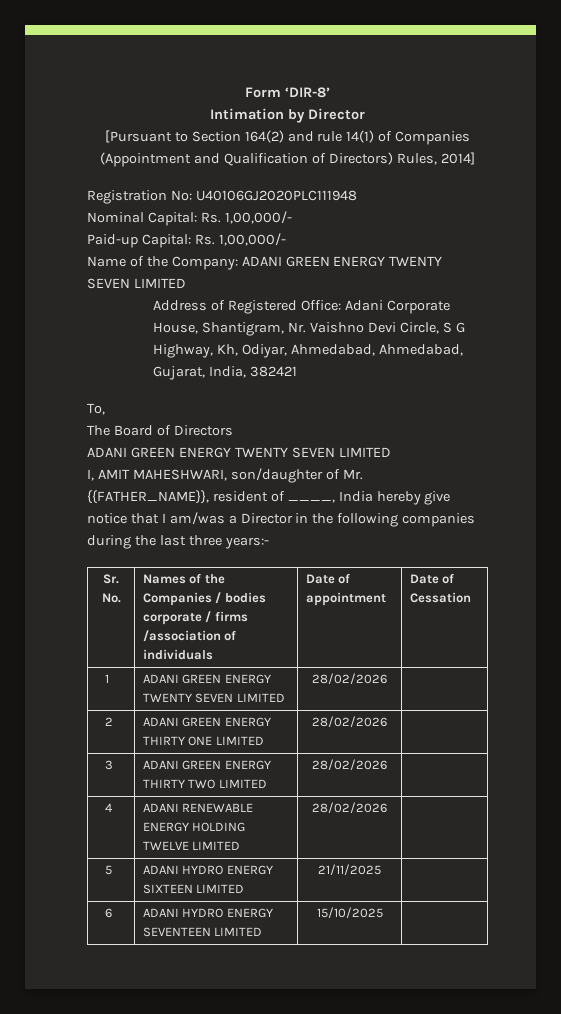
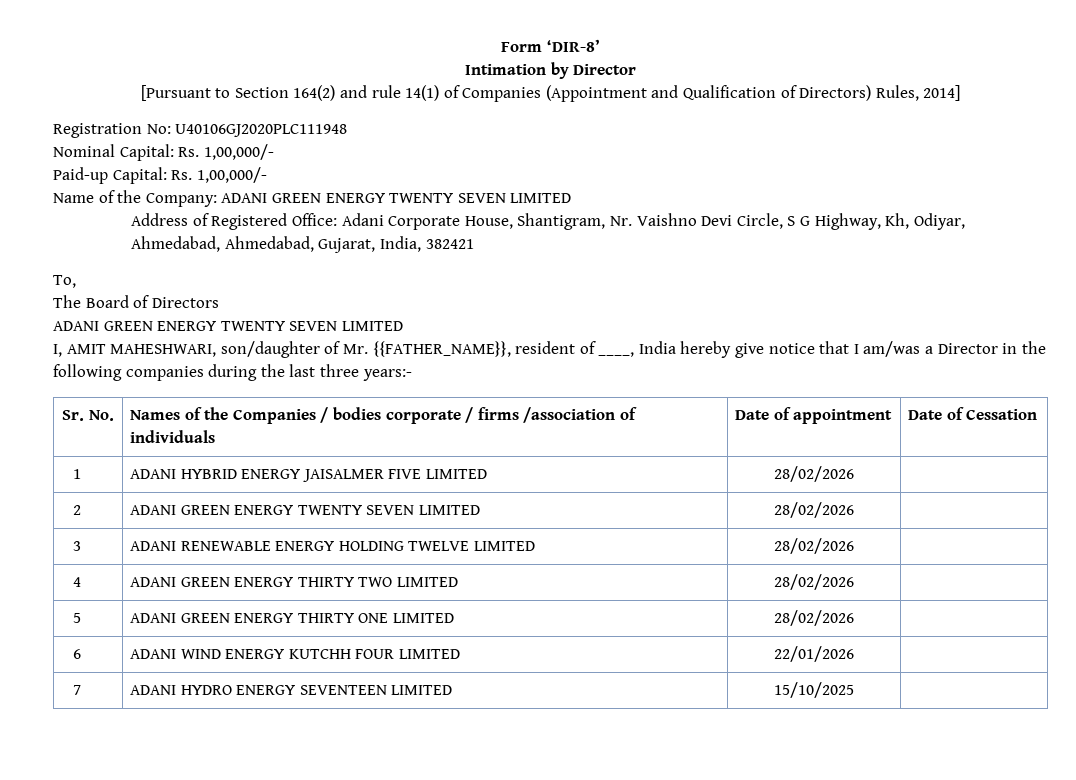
- 1 | ADANI GREEN ENERGY TWENTY SEVEN LIMITED | 28/02/2026 |
+ 1 | ADANI HYBRID ENERGY JAISALMER FIVE LIMITED | 28/02/2026 |
+ 2 | ADANI GREEN ENERGY TWENTY SEVEN LIMITED | 28/02/2026 |
- 2 | ADANI GREEN ENERGY THIRTY ONE LIMITED | 28/02/2026 |
+ 3 | ADANI RENEWABLE ENERGY HOLDING TWELVE LIMITED | 28/02/2026 |
+ 4 | ADANI GREEN ENERGY THIRTY TWO LIMITED | 28/02/2026 |
+ 5 | ADANI GREEN ENERGY THIRTY ONE LIMITED | 28/02/2026 |
- 3 | ADANI GREEN ENERGY THIRTY TWO LIMITED | 28/02/2026 |
- 4 | ADANI RENEWABLE ENERGY HOLDING TWELVE LIMITED | 28/02/2026 |
- 5 | ADANI HYDRO ENERGY SIXTEEN LIMITED | 21/11/2025 |
- 6 | ADANI HYDRO ENERGY SEVENTEEN LIMITED | 15/10/2025 |
+ 6 | ADANI WIND ENERGY KUTCHH FOUR LIMITED | 22/01/2026 |
+ 7 | ADANI HYDRO ENERGY SEVENTEEN LIMITED | 15/10/2025 |

